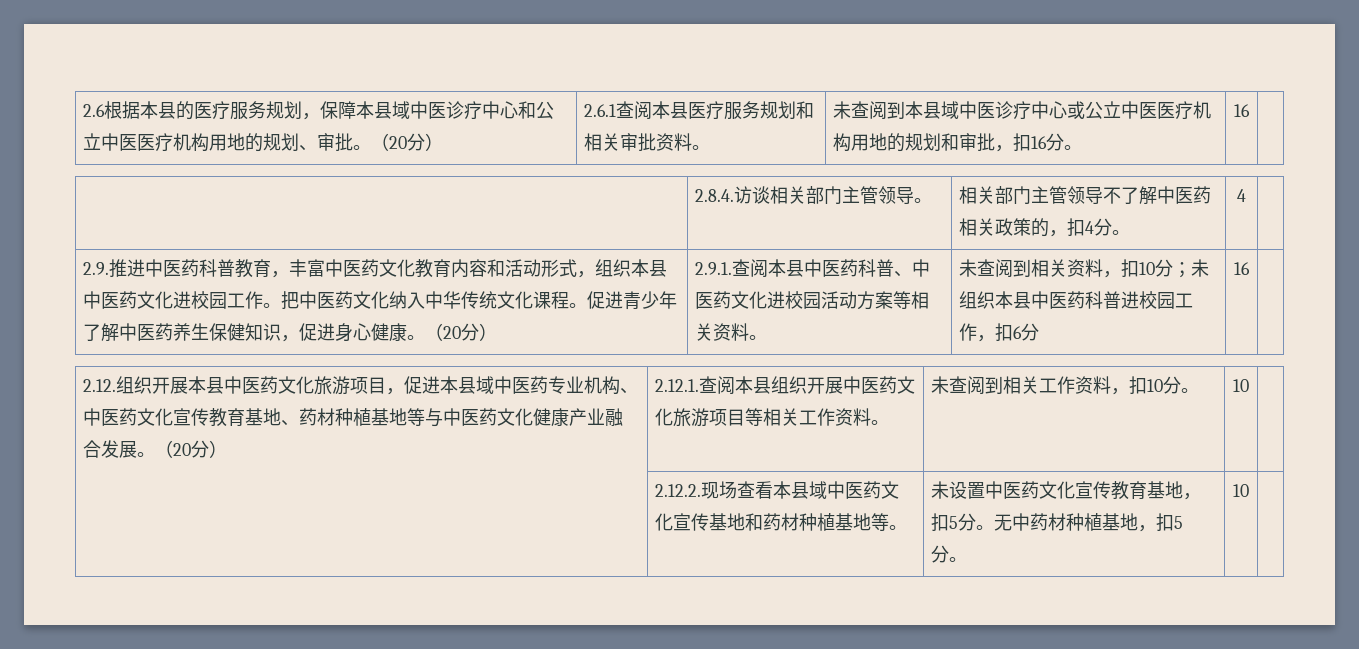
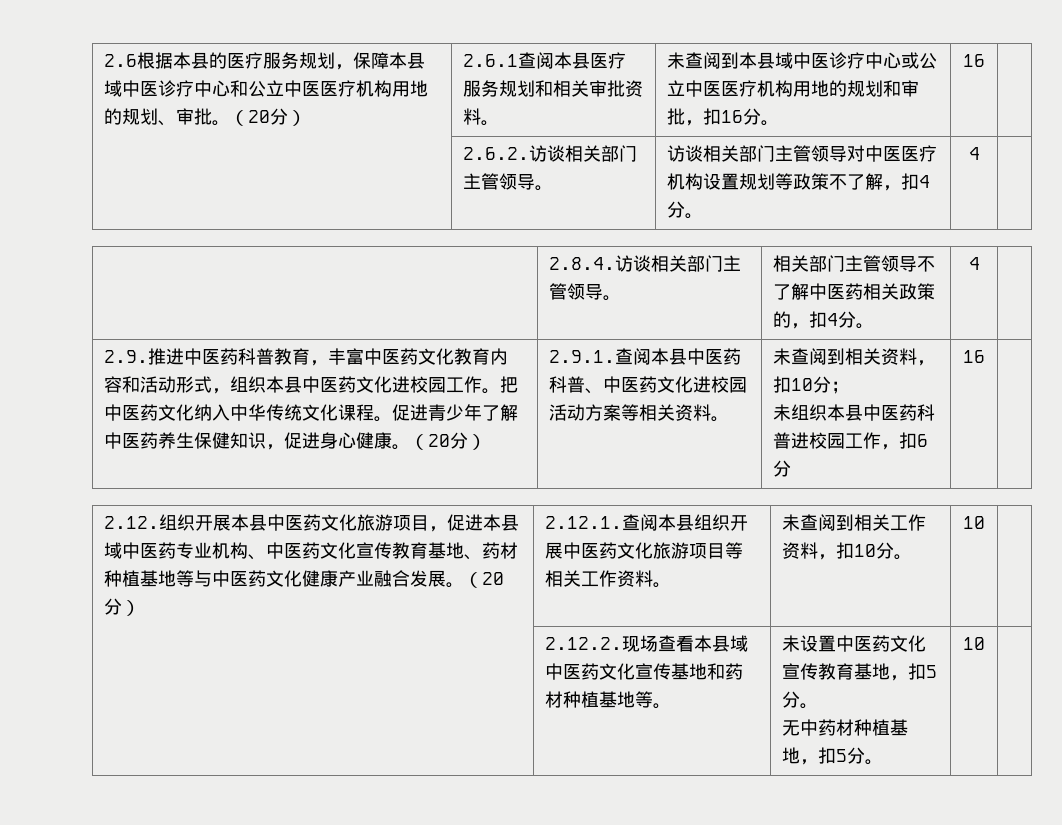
+ | 2.6.2.访谈相关部门主管领导。 | 访谈相关部门主管领导对中医医疗机构设置规划等政策不了解，扣4分。 | 4 |
- 未查阅到相关资料，扣10分；未组织本县中医药科普进校园工作，扣6分
+ 未查阅到相关资料，扣10分；
+ 未组织本县中医药科普进校园工作，扣6分
- | 2.12.2.现场查看本县域中医药文化宣传基地和药材种植基地等。 | 未设置中医药文化宣传教育基地，扣5分。无中药材种植基地，扣5分。 | 10 |
+ | 2.12.2.现场查看本县域中医药文化宣传基地和药材种植基地等。 | 未设置中医药文化宣传教育基地，扣5分。
+ 无中药材种植基地，扣5分。 | 10 |

